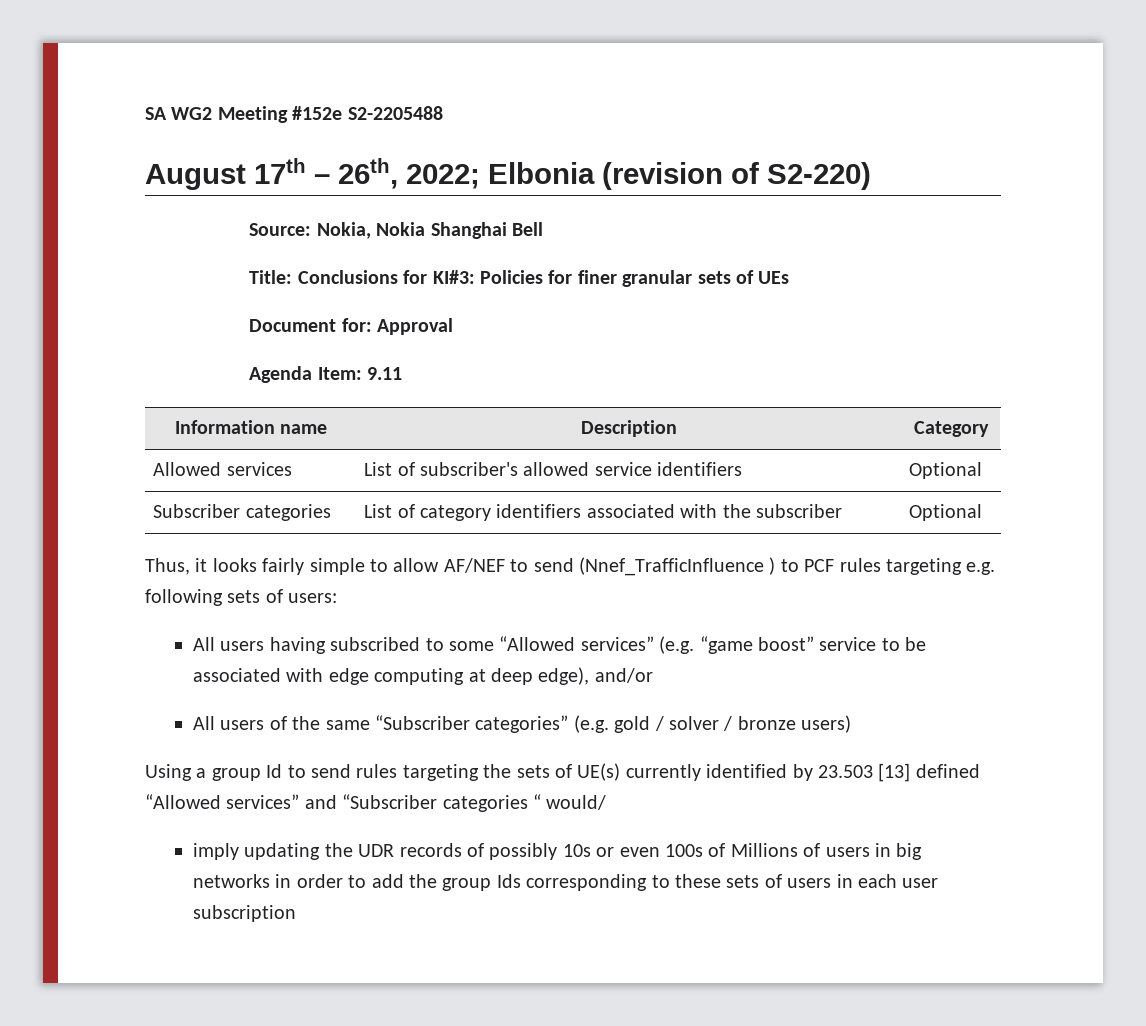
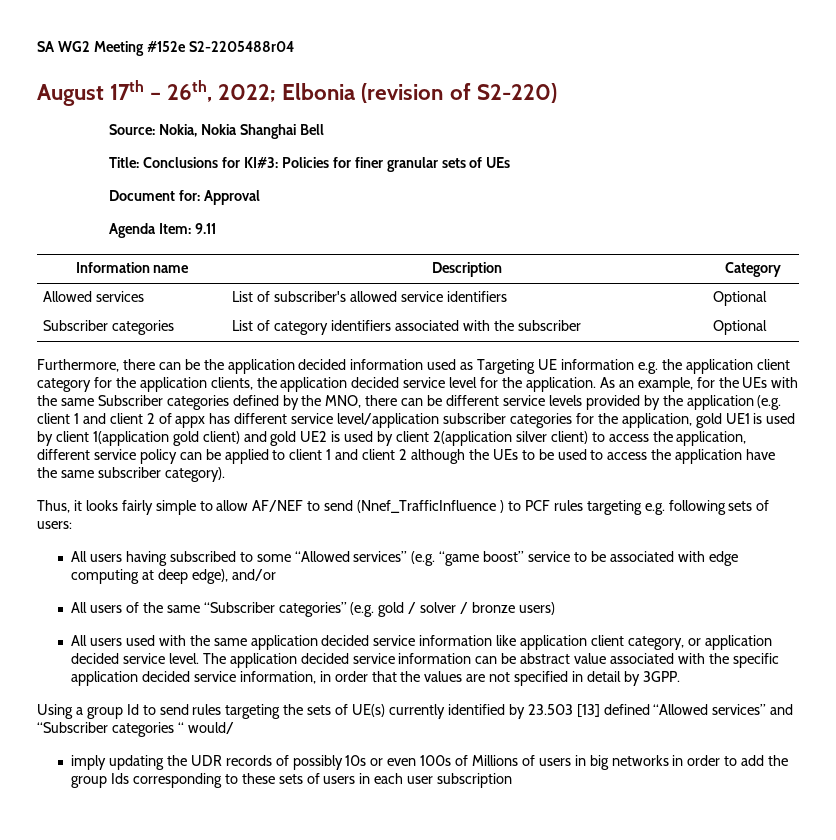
- SA WG2 Meeting #152e S2-2205488
+ SA WG2 Meeting #152e S2-2205488r04
+ Furthermore, there can be the application decided information used as Targeting UE information e.g. the application client category for the application clients, the application decided service level for the application. As an example, for the UEs with the same Subscriber categories defined by the MNO, there can be different service levels provided by the application (e.g. client 1 and client 2 of appx has different service level/application subscriber categories for the application, gold UE1 is used by client 1(application gold client) and gold UE2 is used by client 2(application silver client) to access the application, different service policy can be applied to client 1 and client 2 although the UEs to be used to access the application have the same subscriber category).
+ All users used with the same application decided service information like application client category, or application decided service level. The application decided service information can be abstract value associated with the specific application decided service information, in order that the values are not specified in detail by 3GPP.

